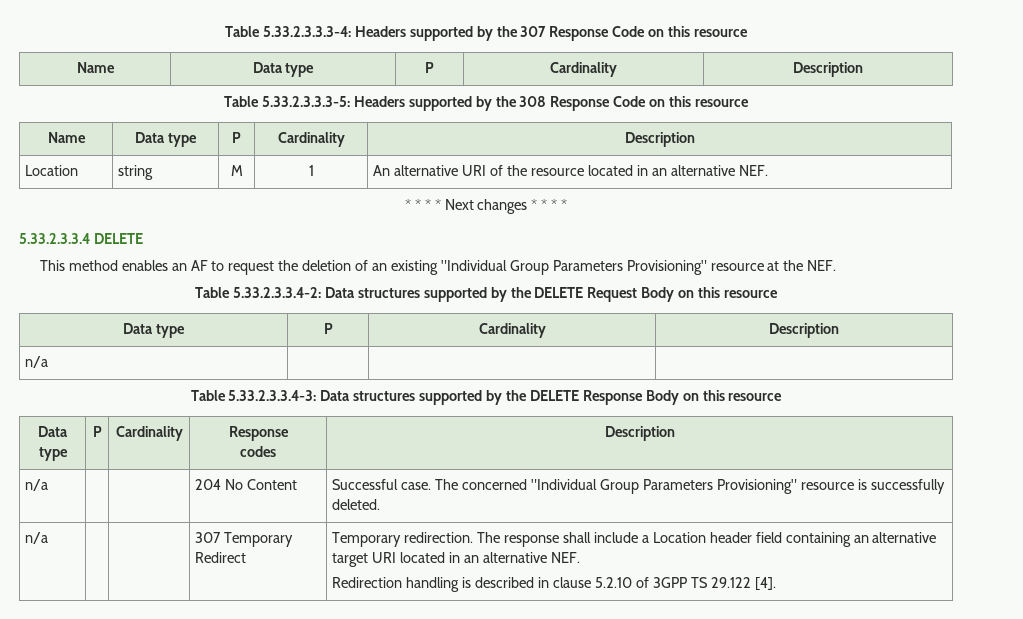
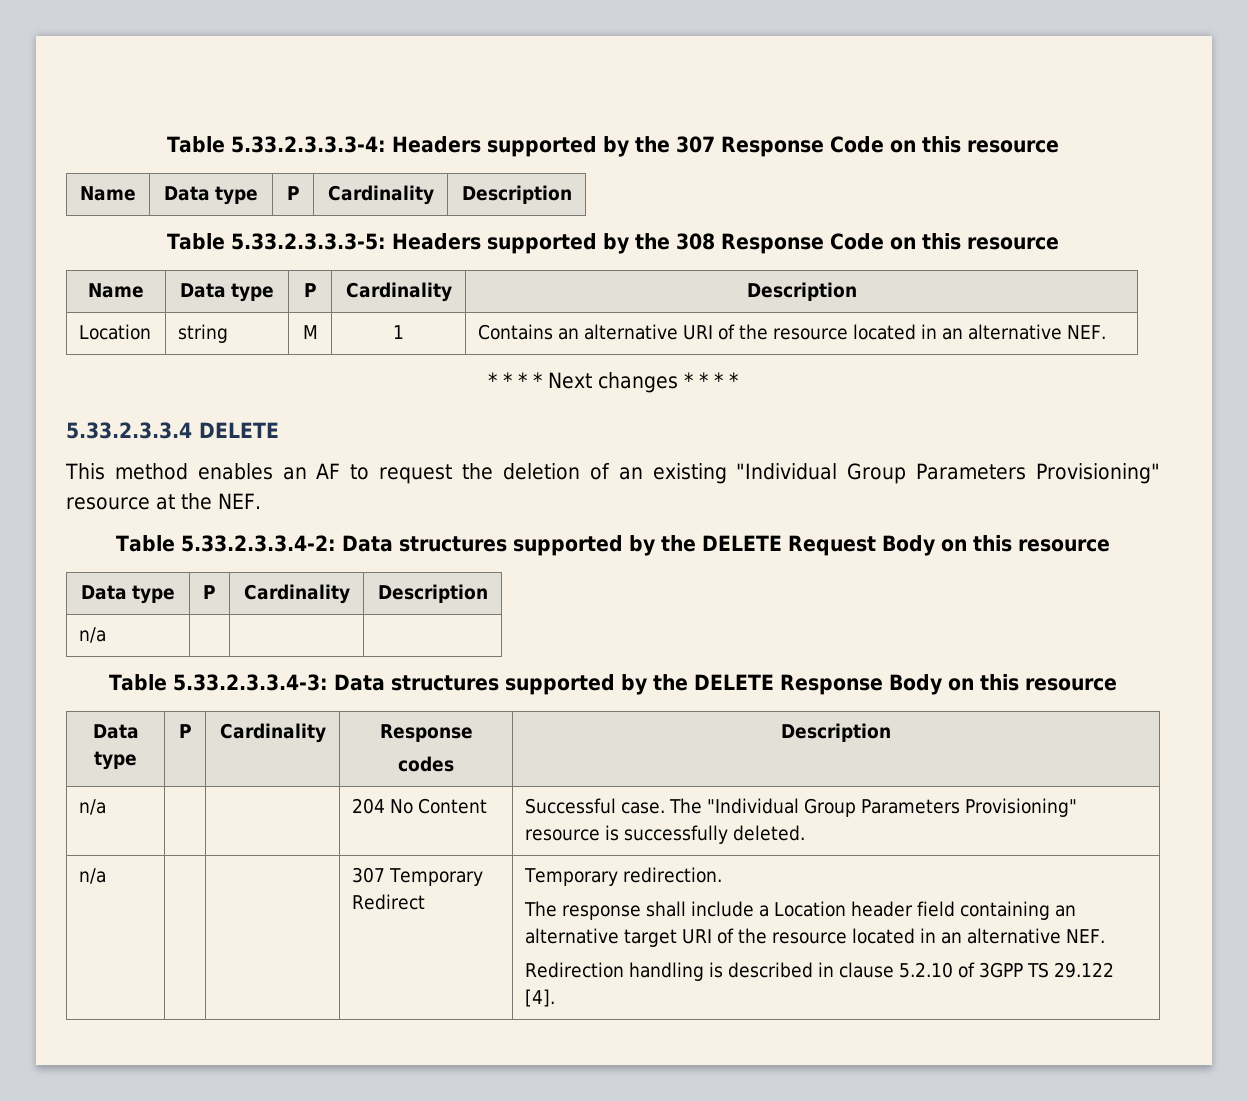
- Location | string | M | 1 | An alternative URI of the resource located in an alternative NEF.
+ Location | string | M | 1 | Contains an alternative URI of the resource located in an alternative NEF.
- n/a | | | 204 No Content | Successful case. The concerned "Individual Group Parameters Provisioning" resource is successfully deleted.
+ n/a | | | 204 No Content | Successful case. The "Individual Group Parameters Provisioning" resource is successfully deleted.
- n/a | | | 307 Temporary Redirect | Temporary redirection. The response shall include a Location header field containing an alternative target URI located in an alternative NEF.
+ n/a | | | 307 Temporary Redirect | Temporary redirection.
+ The response shall include a Location header field containing an alternative target URI of the resource located in an alternative NEF.

